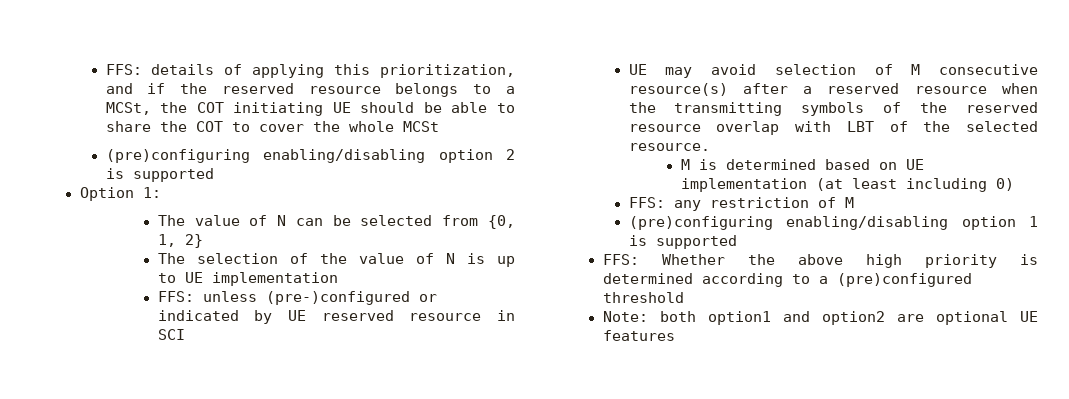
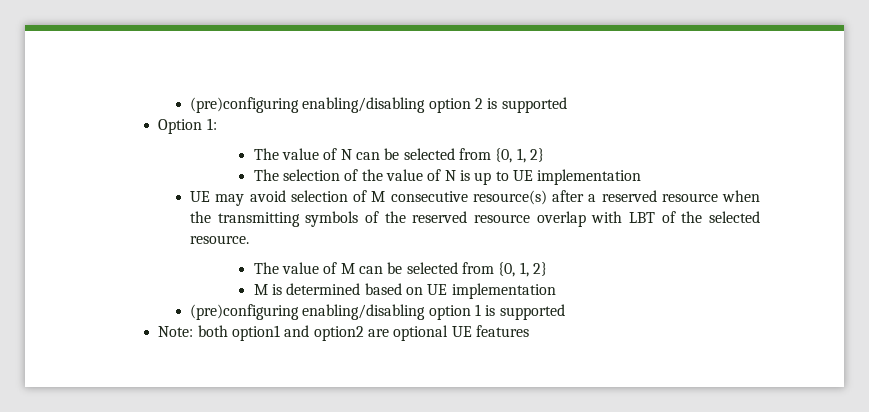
- FFS: details of applying this prioritization, and if the reserved resource belongs to a MCSt, the COT initiating UE should be able to share the COT to cover the whole MCSt
- FFS: unless (pre-)configured or indicated by UE reserved resource in SCI
+ The value of M can be selected from {0, 1, 2}
- M is determined based on UE implementation (at least including 0)
- FFS: any restriction of M
+ M is determined based on UE implementation
- FFS: Whether the above high priority is determined according to a (pre)configured threshold

